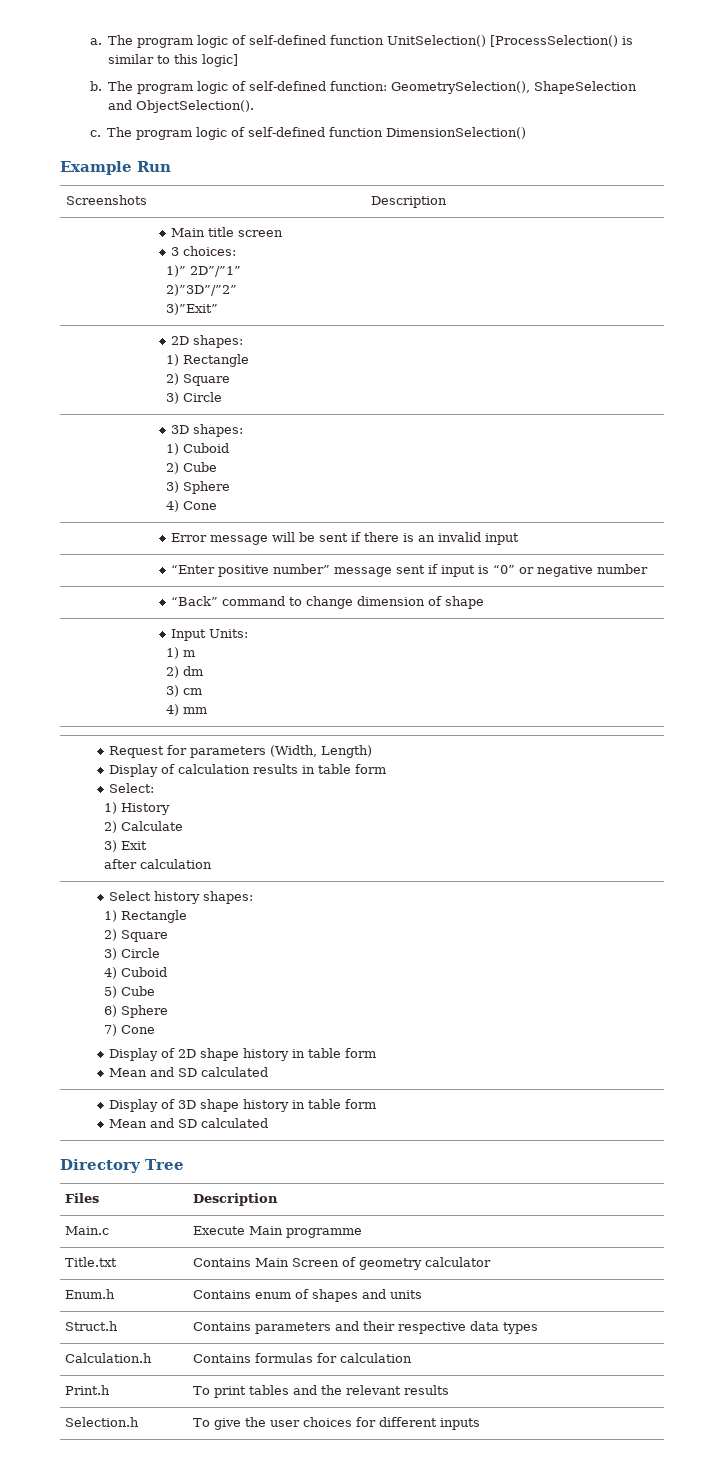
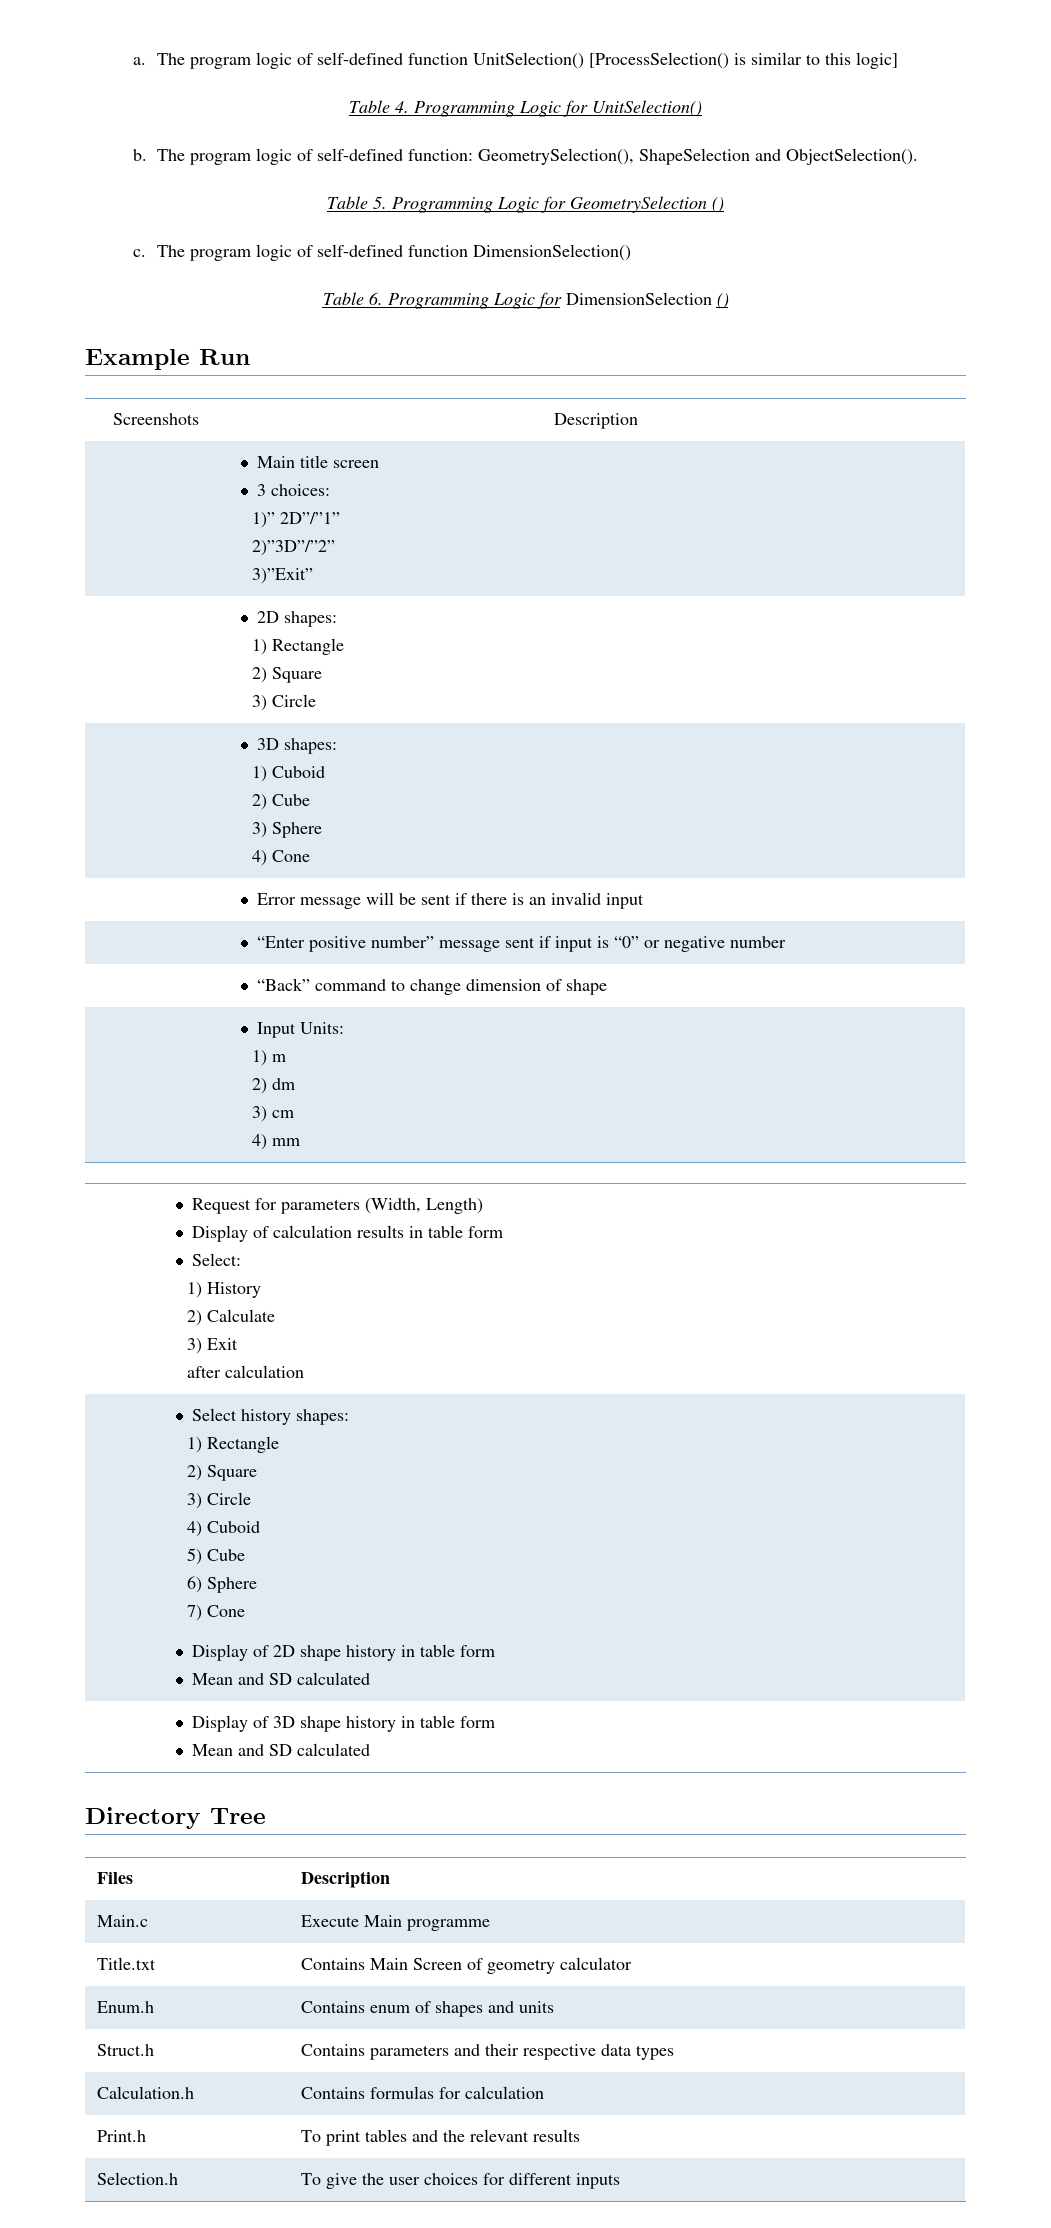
+ Table 4. Programming Logic for UnitSelection()
+ Table 5. Programming Logic for GeometrySelection ()
+ Table 6. Programming Logic for DimensionSelection ()

